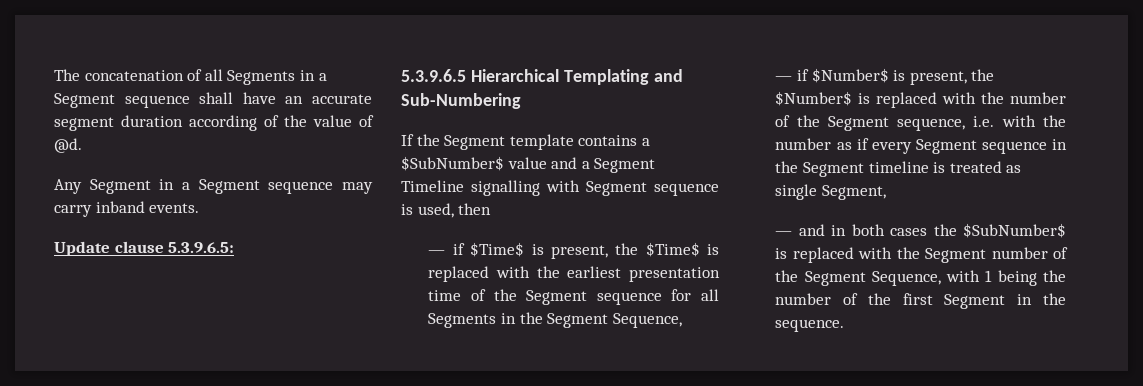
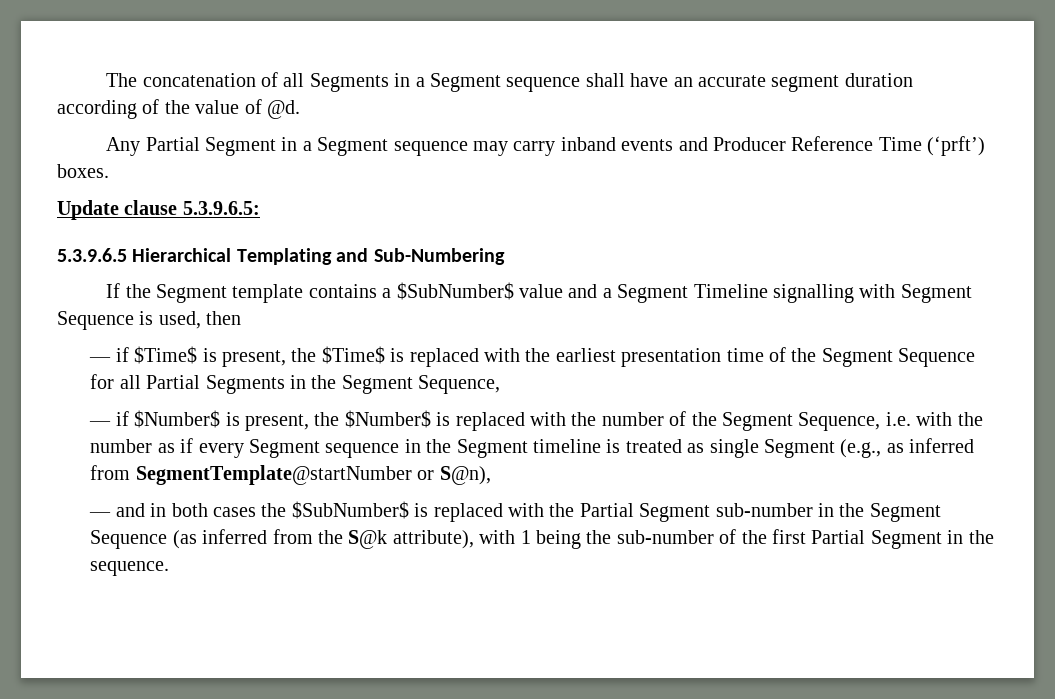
- Any Segment in a Segment sequence may carry inband events.
+ Any Partial Segment in a Segment sequence may carry inband events and Producer Reference Time (‘prft’) boxes.
- If the Segment template contains a $SubNumber$ value and a Segment Timeline signalling with Segment sequence is used, then
+ If the Segment template contains a $SubNumber$ value and a Segment Timeline signalling with Segment Sequence is used, then
- — if $Time$ is present, the $Time$ is replaced with the earliest presentation time of the Segment sequence for all Segments in the Segment Sequence,
+ — if $Time$ is present, the $Time$ is replaced with the earliest presentation time of the Segment Sequence for all Partial Segments in the Segment Sequence,
- — if $Number$ is present, the $Number$ is replaced with the number of the Segment sequence, i.e. with the number as if every Segment sequence in the Segment timeline is treated as single Segment,
+ — if $Number$ is present, the $Number$ is replaced with the number of the Segment Sequence, i.e. with the number as if every Segment sequence in the Segment timeline is treated as single Segment (e.g., as inferred from SegmentTemplate@startNumber or S@n),
- — and in both cases the $SubNumber$ is replaced with the Segment number of the Segment Sequence, with 1 being the number of the first Segment in the sequence.
+ — and in both cases the $SubNumber$ is replaced with the Partial Segment sub-number in the Segment Sequence (as inferred from the S@k attribute), with 1 being the sub-number of the first Partial Segment in the sequence.

